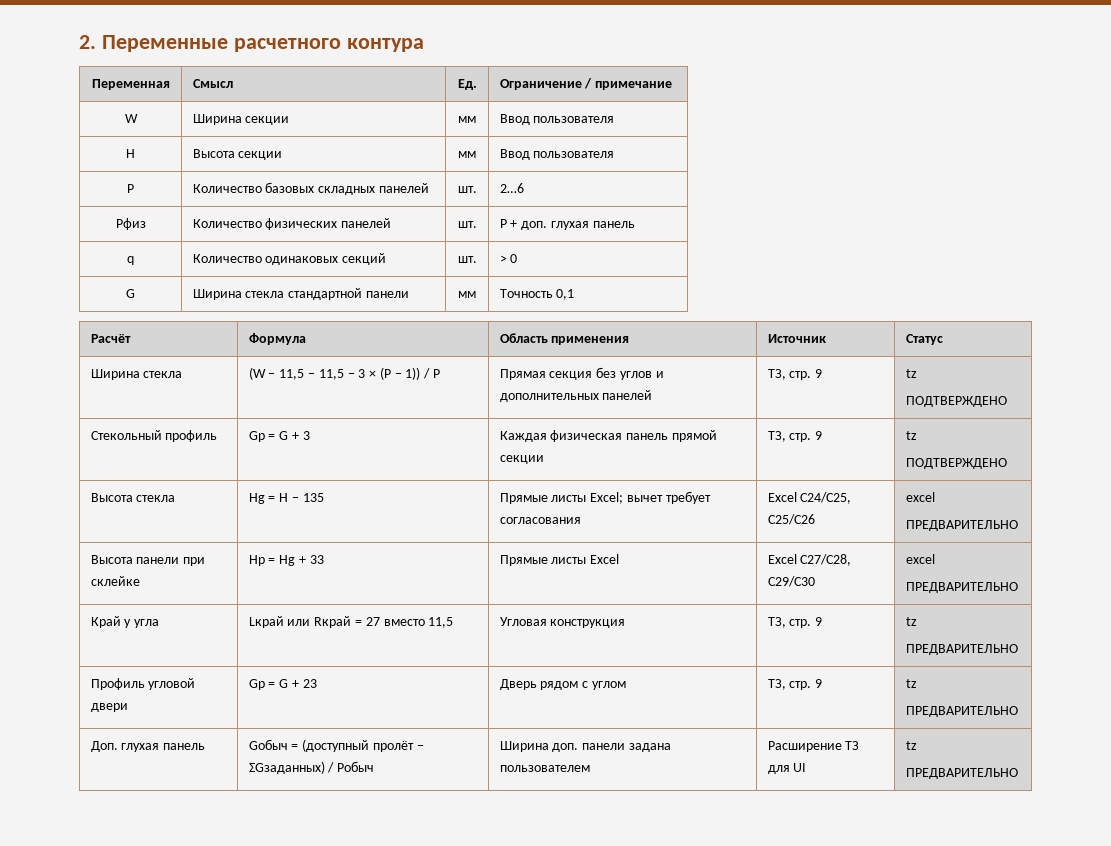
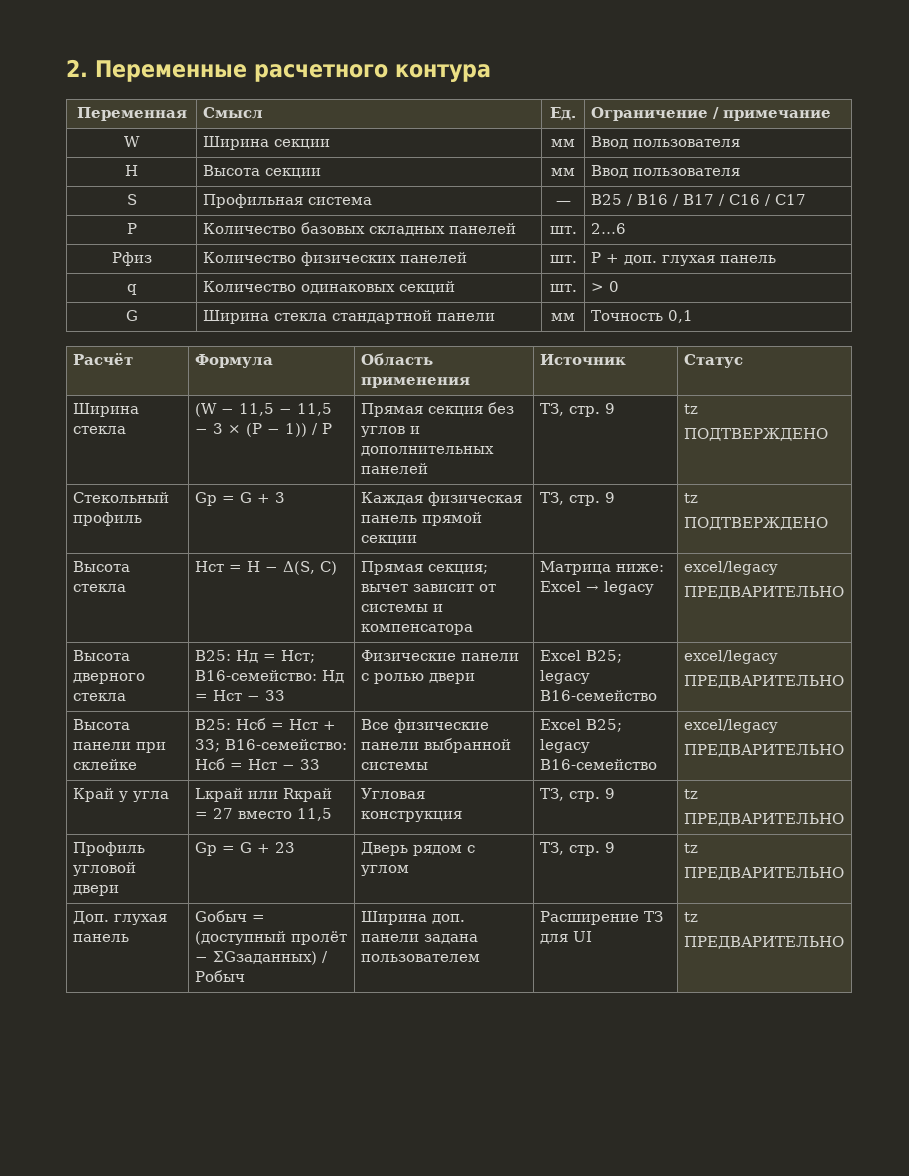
+ S | Профильная система | — | B25 / B16 / B17 / C16 / C17
- Высота стекла | Hg = H − 135 | Прямые листы Excel; вычет требует согласования | Excel C24/C25, C25/C26 | excel
+ Высота стекла | Hст = H − Δ(S, C) | Прямая секция; вычет зависит от системы и компенсатора | Матрица ниже: Excel → legacy | excel/legacy
+ ПРЕДВАРИТЕЛЬНО
+ Высота дверного стекла | B25: Hд = Hст; B16-семейство: Hд = Hст − 33 | Физические панели с ролью двери | Excel B25; legacy B16-семейство | excel/legacy
- Высота панели при склейке | Hp = Hg + 33 | Прямые листы Excel | Excel C27/C28, C29/C30 | excel
+ Высота панели при склейке | B25: Hсб = Hст + 33; B16-семейство: Hсб = Hст − 33 | Все физические панели выбранной системы | Excel B25; legacy B16-семейство | excel/legacy

